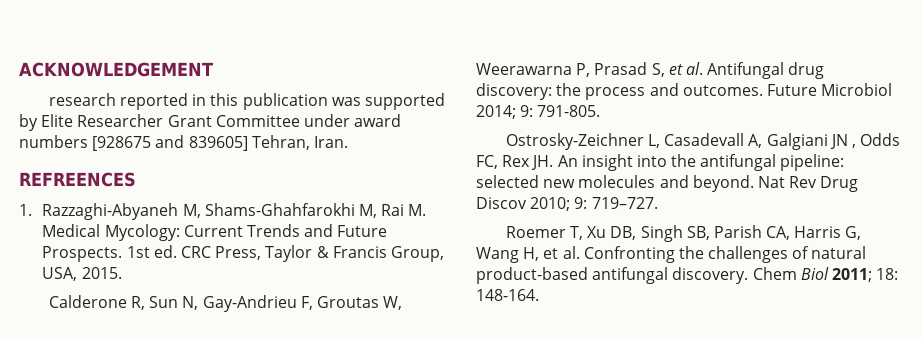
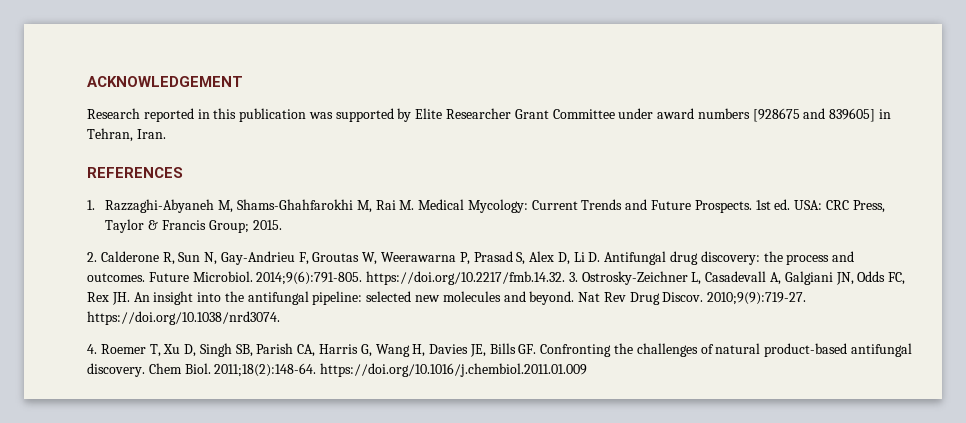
- research reported in this publication was supported by Elite Researcher Grant Committee under award numbers [928675 and 839605] Tehran, Iran.
+ Research reported in this publication was supported by Elite Researcher Grant Committee under award numbers [928675 and 839605] in Tehran, Iran.
- REFREENCES
+ REFERENCES
- 1st ed. CRC Press, Taylor & Francis Group, USA, 2015.
+ 1st ed. USA: CRC Press, Taylor & Francis Group; 2015.
- Calderone R, Sun N, Gay-Andrieu F, Groutas W, Weerawarna P, Prasad S, et al. Antifungal drug discovery: the process and outcomes.
+ 2. Calderone R, Sun N, Gay-Andrieu F, Groutas W, Weerawarna P, Prasad S, Alex D, Li D. Antifungal drug discovery: the process and outcomes.
- Future Microbiol 2014; 9: 791-805.
- Ostrosky-Zeichner L, Casadevall A, Galgiani JN , Odds FC, Rex JH. An insight into the antifungal pipeline: selected new molecules and beyond.
+ Future Microbiol. 2014;9(6):791-805. https://doi.org/10.2217/fmb.14.32. 3. Ostrosky-Zeichner L, Casadevall A, Galgiani JN, Odds FC, Rex JH. An insight into the antifungal pipeline: selected new molecules and beyond.
- Nat Rev Drug Discov 2010; 9: 719–727.
- Roemer T, Xu DB, Singh SB, Parish CA, Harris G, Wang H, et al. Confronting the challenges of natural product-based antifungal discovery.
+ Nat Rev Drug Discov. 2010;9(9):719-27. https://doi.org/10.1038/nrd3074.
+ 4. Roemer T, Xu D, Singh SB, Parish CA, Harris G, Wang H, Davies JE, Bills GF. Confronting the challenges of natural product-based antifungal discovery.
- Chem Biol 2011; 18: 148-164.
+ Chem Biol. 2011;18(2):148-64. https://doi.org/10.1016/j.chembiol.2011.01.009

